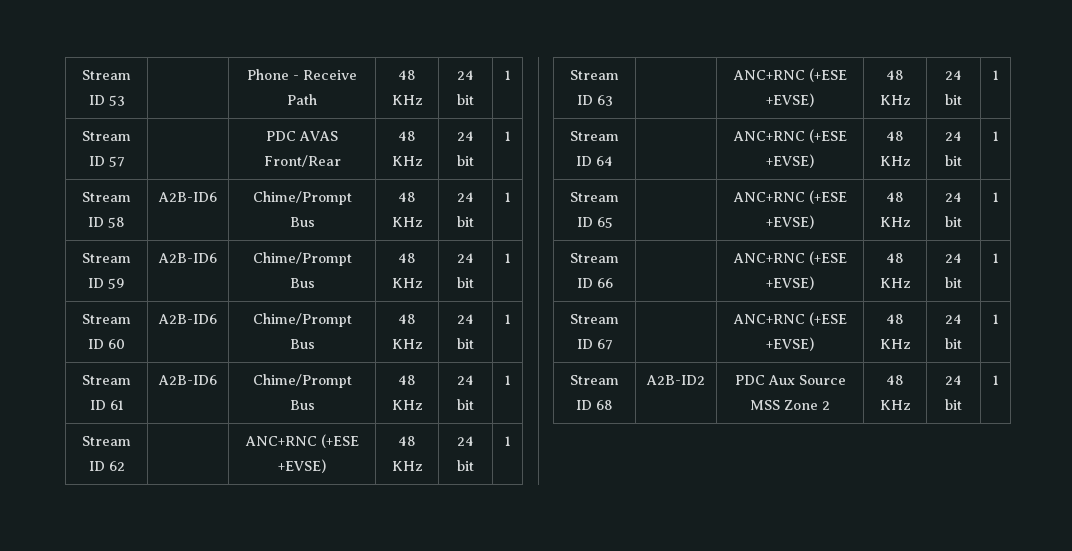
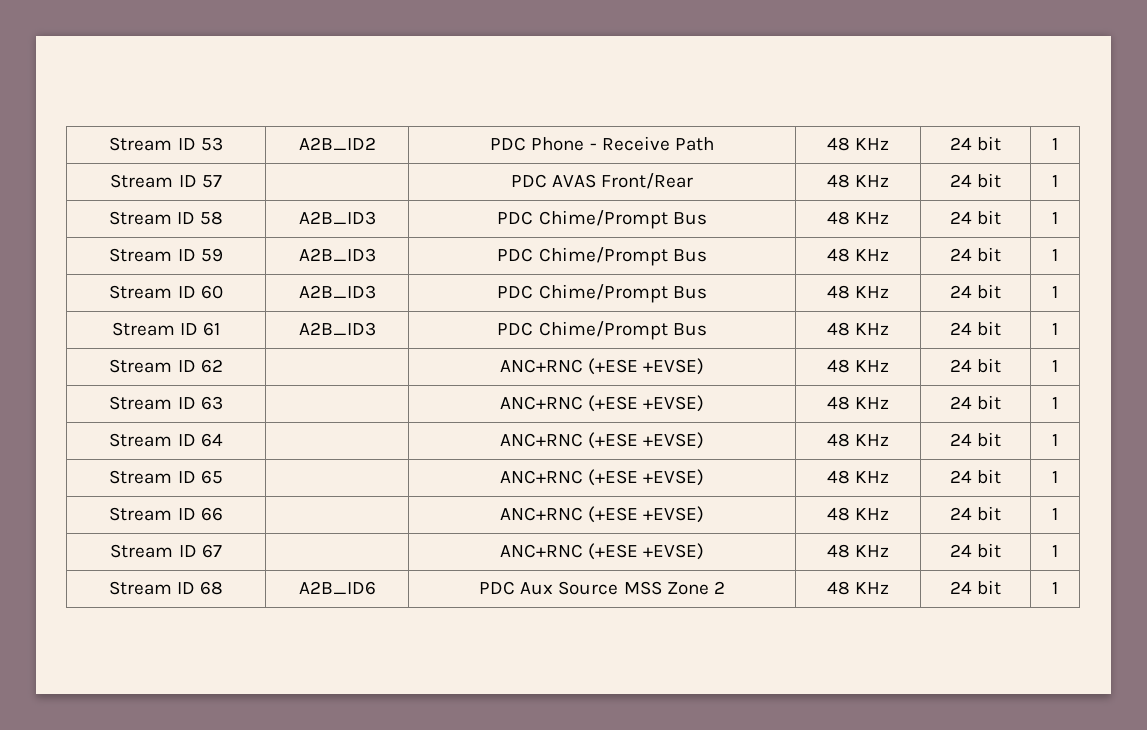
- Stream ID 53 | | Phone - Receive Path | 48 KHz | 24 bit | 1
+ Stream ID 53 | A2B_ID2 | PDC Phone - Receive Path | 48 KHz | 24 bit | 1
- Stream ID 58 | A2B-ID6 | Chime/Prompt Bus | 48 KHz | 24 bit | 1
+ Stream ID 58 | A2B_ID3 | PDC Chime/Prompt Bus | 48 KHz | 24 bit | 1
- Stream ID 59 | A2B-ID6 | Chime/Prompt Bus | 48 KHz | 24 bit | 1
+ Stream ID 59 | A2B_ID3 | PDC Chime/Prompt Bus | 48 KHz | 24 bit | 1
- Stream ID 60 | A2B-ID6 | Chime/Prompt Bus | 48 KHz | 24 bit | 1
+ Stream ID 60 | A2B_ID3 | PDC Chime/Prompt Bus | 48 KHz | 24 bit | 1
- Stream ID 61 | A2B-ID6 | Chime/Prompt Bus | 48 KHz | 24 bit | 1
+ Stream ID 61 | A2B_ID3 | PDC Chime/Prompt Bus | 48 KHz | 24 bit | 1
- Stream ID 68 | A2B-ID2 | PDC Aux Source MSS Zone 2 | 48 KHz | 24 bit | 1
+ Stream ID 68 | A2B_ID6 | PDC Aux Source MSS Zone 2 | 48 KHz | 24 bit | 1

